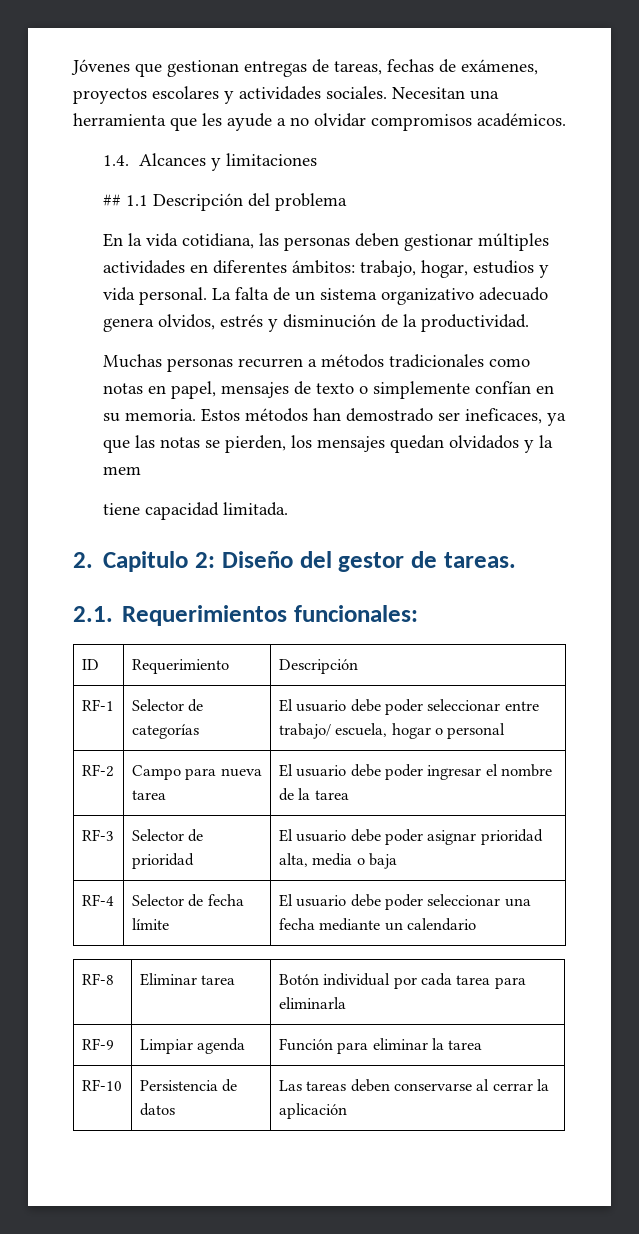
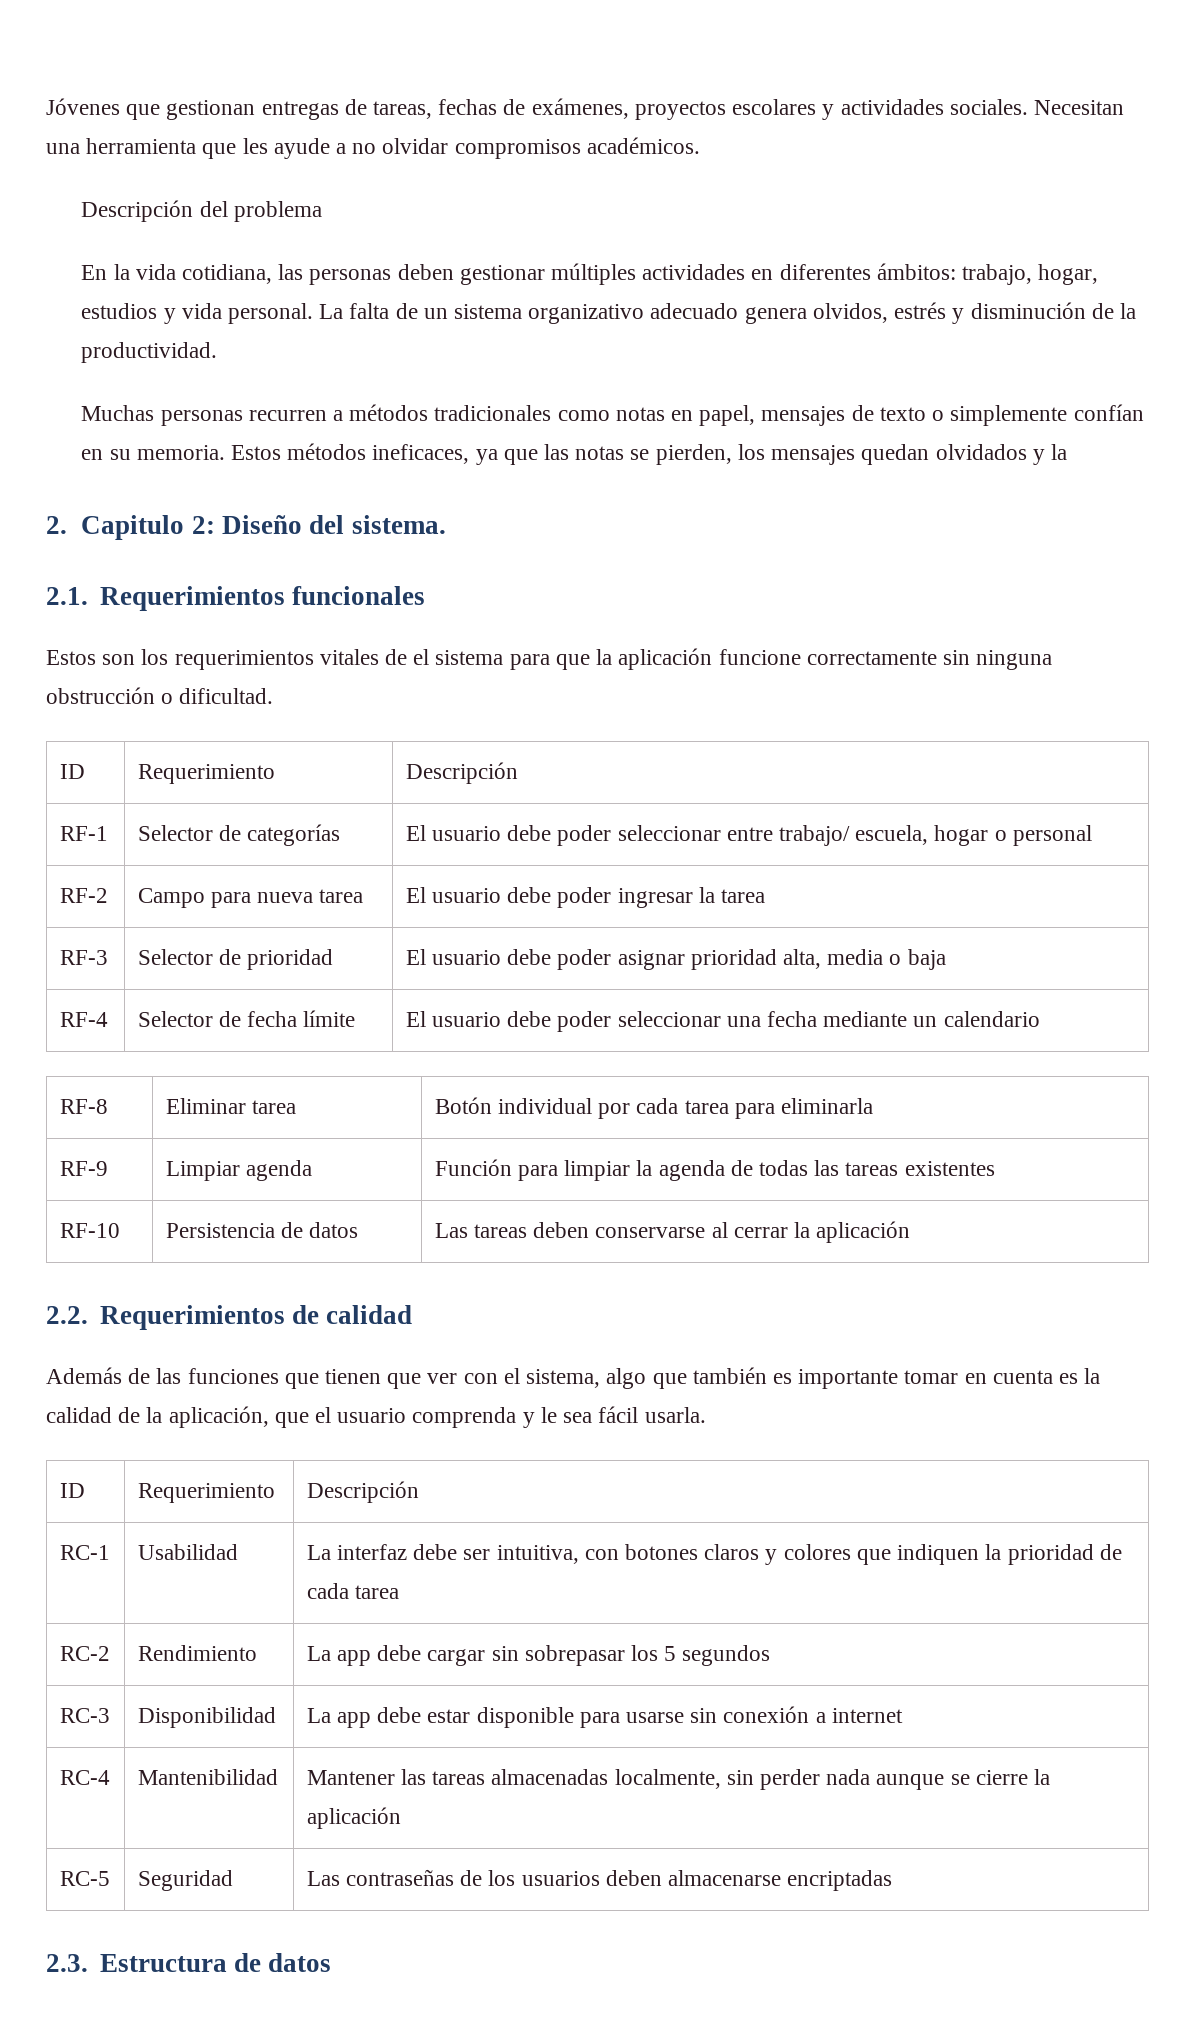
- 1.4. Alcances y limitaciones
- ## 1.1 Descripción del problema
+ Descripción del problema
- Estos métodos han demostrado ser ineficaces, ya que las notas se pierden, los mensajes quedan olvidados y la mem
- tiene capacidad limitada.
+ Estos métodos ineficaces, ya que las notas se pierden, los mensajes quedan olvidados y la
- 2. Capitulo 2: Diseño del gestor de tareas.
+ 2. Capitulo 2: Diseño del sistema.
- 2.1. Requerimientos funcionales:
+ 2.1. Requerimientos funcionales
+ Estos son los requerimientos vitales de el sistema para que la aplicación funcione correctamente sin ninguna obstrucción o dificultad.
- RF-2 | Campo para nueva tarea | El usuario debe poder ingresar el nombre de la tarea
+ RF-2 | Campo para nueva tarea | El usuario debe poder ingresar la tarea
- RF-9 | Limpiar agenda | Función para eliminar la tarea
+ RF-9 | Limpiar agenda | Función para limpiar la agenda de todas las tareas existentes
+ 2.2. Requerimientos de calidad
+ Además de las funciones que tienen que ver con el sistema, algo que también es importante tomar en cuenta es la calidad de la aplicación, que el usuario comprenda y le sea fácil usarla.
+ ID | Requerimiento | Descripción
+ RC-1 | Usabilidad | La interfaz debe ser intuitiva, con botones claros y colores que indiquen la prioridad de cada tarea
+ RC-2 | Rendimiento | La app debe cargar sin sobrepasar los 5 segundos
+ RC-3 | Disponibilidad | La app debe estar disponible para usarse sin conexión a internet
+ RC-4 | Mantenibilidad | Mantener las tareas almacenadas localmente, sin perder nada aunque se cierre la aplicación
+ RC-5 | Seguridad | Las contraseñas de los usuarios deben almacenarse encriptadas
+ 2.3. Estructura de datos

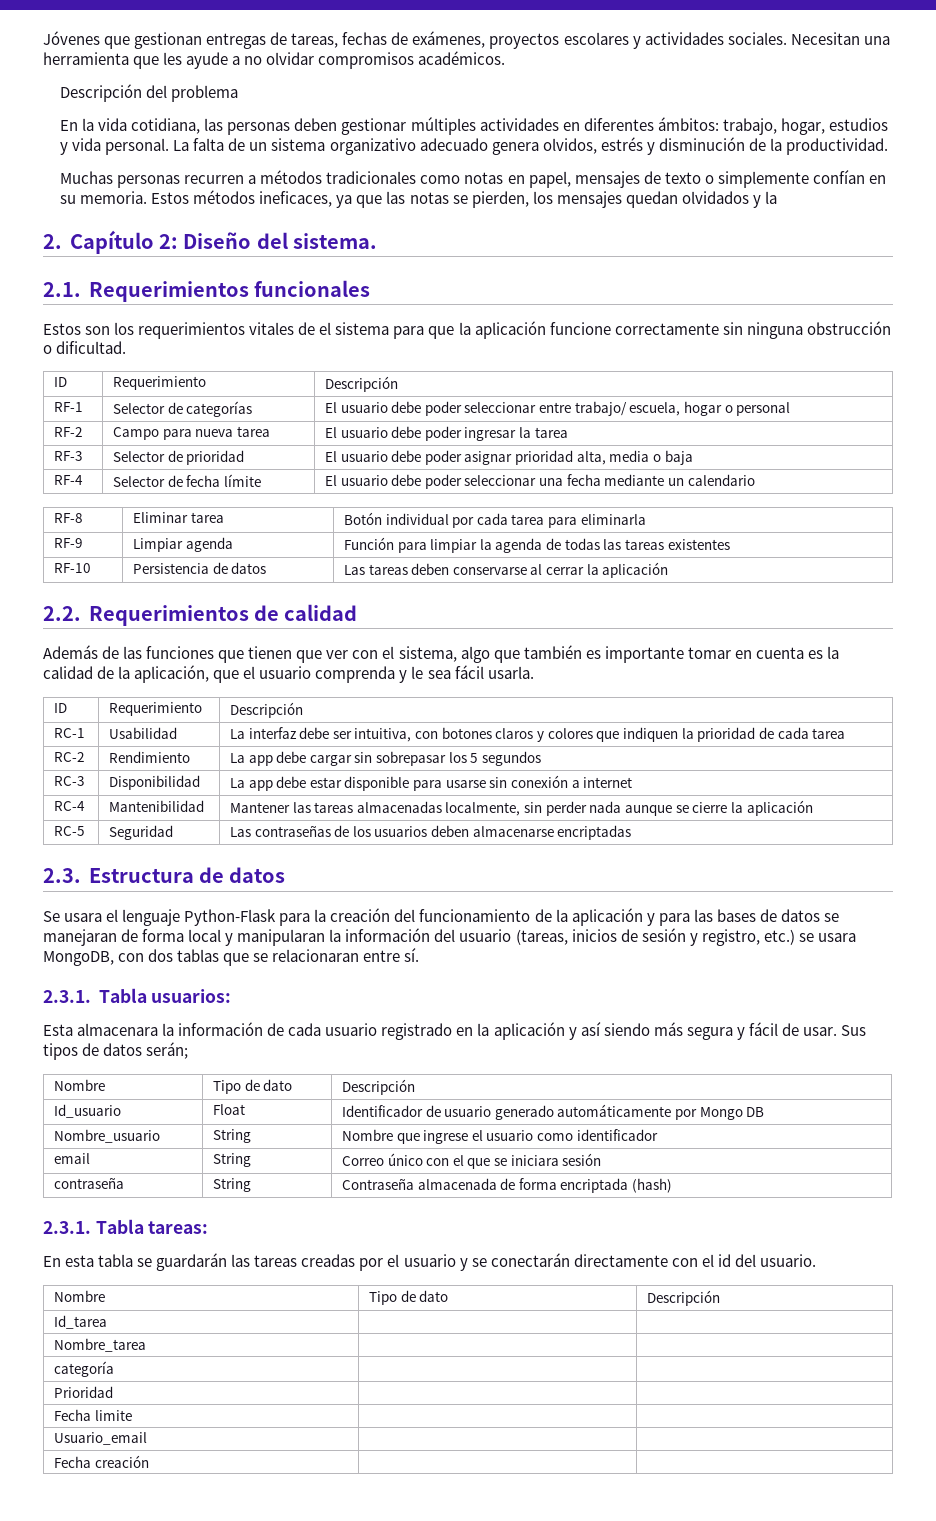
- 2. Capitulo 2: Diseño del sistema.
+ 2. Capítulo 2: Diseño del sistema.
+ Se usara el lenguaje Python-Flask para la creación del funcionamiento de la aplicación y para las bases de datos se manejaran de forma local y manipularan la información del usuario (tareas, inicios de sesión y registro, etc.) se usara MongoDB, con dos tablas que se relacionaran entre sí.
+ 2.3.1. Tabla usuarios:
+ Esta almacenara la información de cada usuario registrado en la aplicación y así siendo más segura y fácil de usar. Sus tipos de datos serán;
+ Nombre | Tipo de dato | Descripción
+ Id_usuario | Float | Identificador de usuario generado automáticamente por Mongo DB
+ Nombre_usuario | String | Nombre que ingrese el usuario como identificador
+ email | String | Correo único con el que se iniciara sesión
+ contraseña | String | Contraseña almacenada de forma encriptada (hash)
+ 2.3.1. Tabla tareas:
+ En esta tabla se guardarán las tareas creadas por el usuario y se conectarán directamente con el id del usuario.
+ Nombre | Tipo de dato | Descripción
+ Id_tarea | |
+ Nombre_tarea | |
+ categoría | |
+ Prioridad | |
+ Fecha limite | |
+ Usuario_email | |
+ Fecha creación | |

